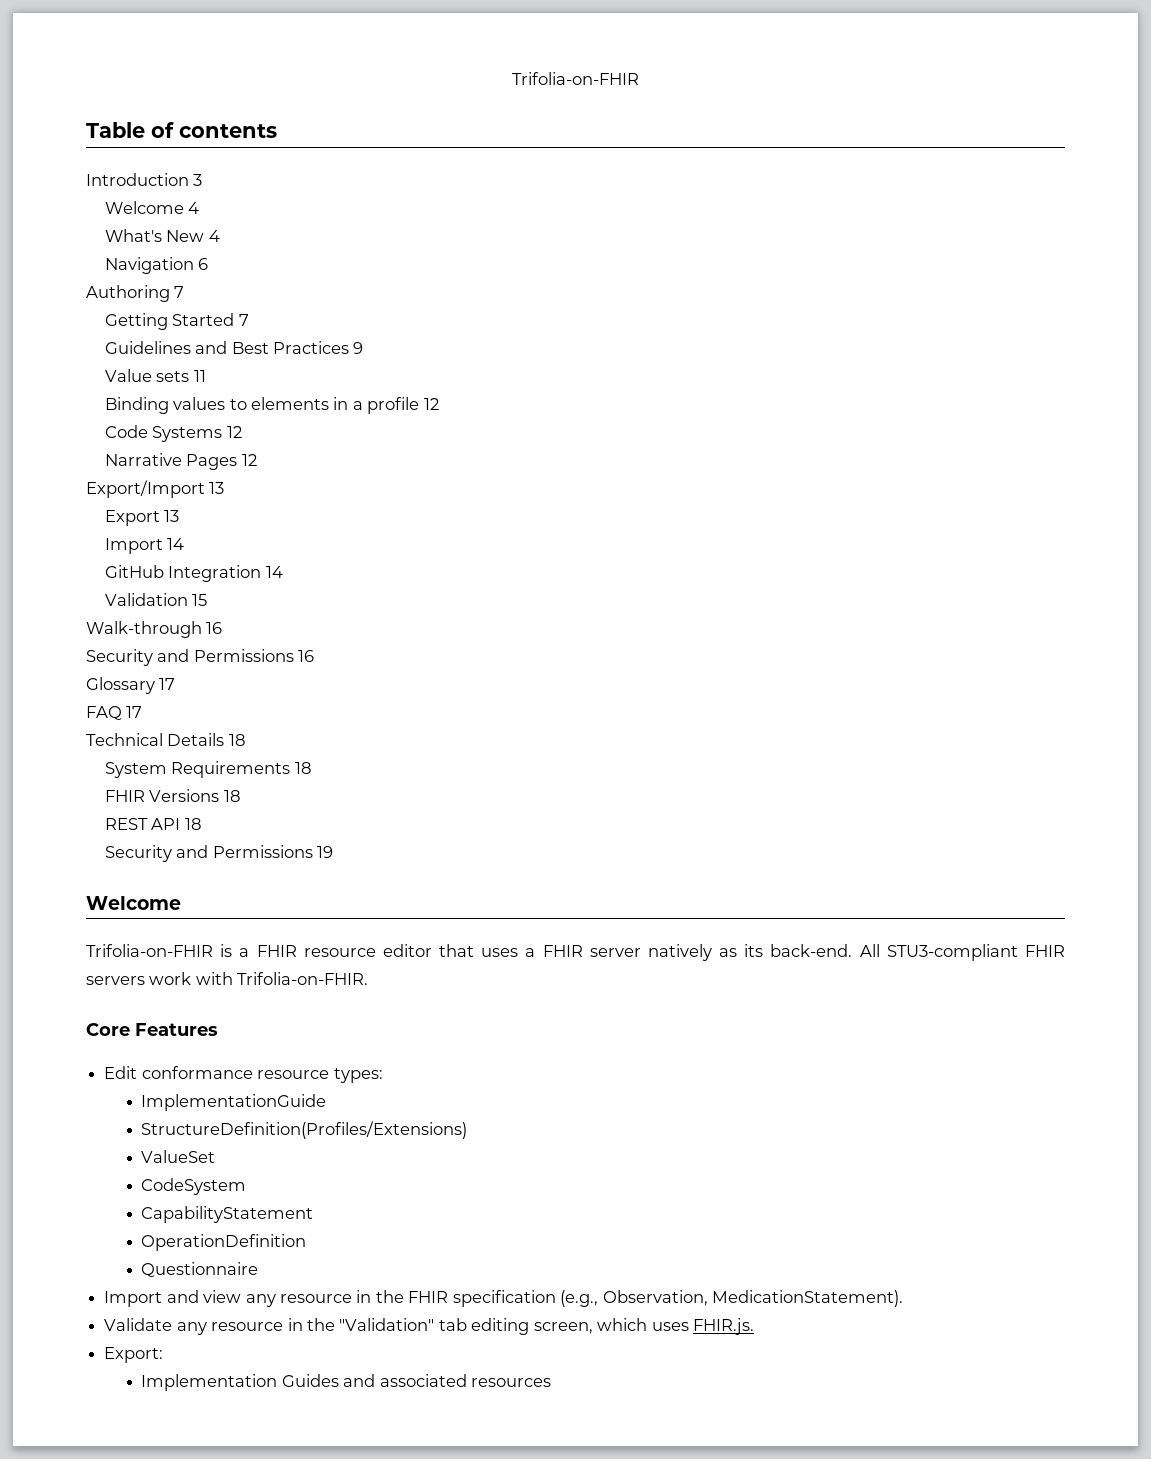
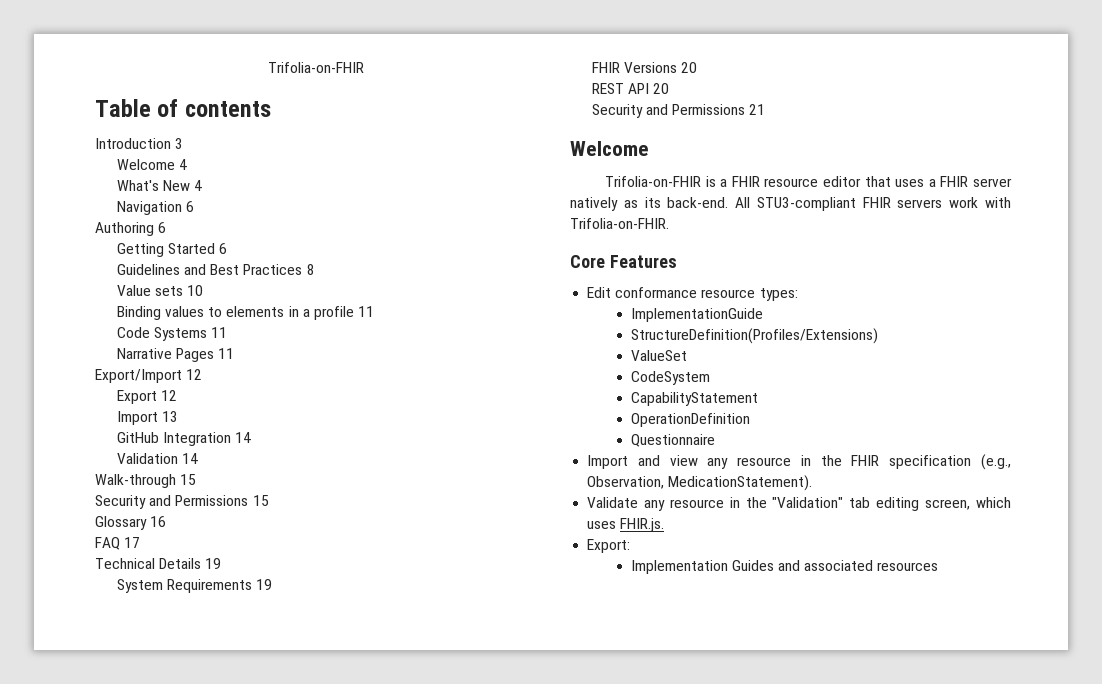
- Authoring 7
+ Authoring 6
- Getting Started 7
+ Getting Started 6
- Guidelines and Best Practices 9
+ Guidelines and Best Practices 8
- Value sets 11
+ Value sets 10
- Binding values to elements in a profile 12
+ Binding values to elements in a profile 11
- Code Systems 12
+ Code Systems 11
- Narrative Pages 12
- Export/Import 13
+ Narrative Pages 11
+ Export/Import 12
- Export 13
- Import 14
+ Export 12
+ Import 13
- Validation 15
+ Validation 14
- Walk-through 16
- Security and Permissions 16
+ Walk-through 15
+ Security and Permissions 15
- Glossary 17
+ Glossary 16
- Technical Details 18
+ Technical Details 19
- System Requirements 18
+ System Requirements 19
- FHIR Versions 18
+ FHIR Versions 20
- REST API 18
- Security and Permissions 19
+ REST API 20
+ Security and Permissions 21

